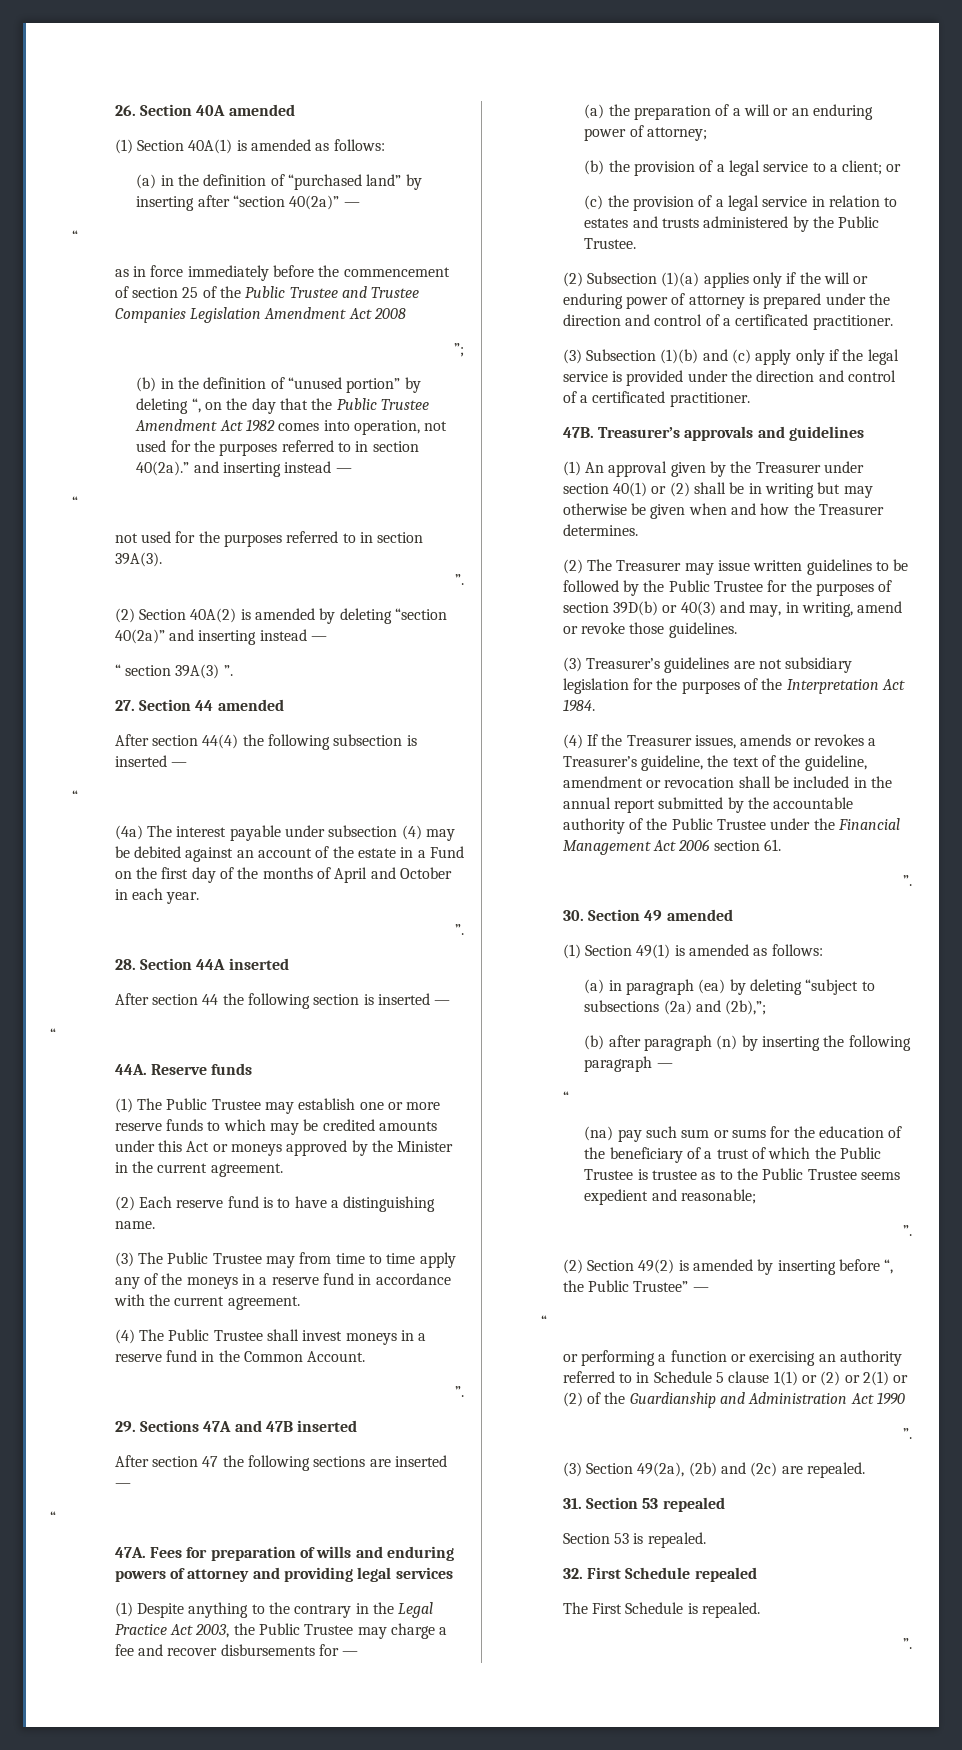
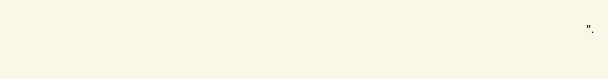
- 26. Section 40A amended
- (1) Section 40A(1) is amended as follows:
- (a) in the definition of “purchased land” by inserting after “section 40(2a)” —
- “
- as in force immediately before the commencement of section 25 of the Public Trustee and Trustee Companies Legislation Amendment Act 2008
- ”;
- (b) in the definition of “unused portion” by deleting “, on the day that the Public Trustee Amendment Act 1982 comes into operation, not used for the purposes referred to in section 40(2a).” and inserting instead —
- “
- not used for the purposes referred to in section 39A(3).
- ”.
- (2) Section 40A(2) is amended by deleting “section 40(2a)” and inserting instead —
- “ section 39A(3) ”.
- 27. Section 44 amended
- After section 44(4) the following subsection is inserted —
- “
- (4a) The interest payable under subsection (4) may be debited against an account of the estate in a Fund on the first day of the months of April and October in each year.
- ”.
- 28. Section 44A inserted
- After section 44 the following section is inserted —
- “
- 44A. Reserve funds
- (1) The Public Trustee may establish one or more reserve funds to which may be credited amounts under this Act or moneys approved by the Minister in the current agreement.
- (2) Each reserve fund is to have a distinguishing name.
- (3) The Public Trustee may from time to time apply any of the moneys in a reserve fund in accordance with the current agreement.
- (4) The Public Trustee shall invest moneys in a reserve fund in the Common Account.
- ”.
- 29. Sections 47A and 47B inserted
- After section 47 the following sections are inserted —
- “
- 47A. Fees for preparation of wills and enduring powers of attorney and providing legal services
- (1) Despite anything to the contrary in the Legal Practice Act 2003, the Public Trustee may charge a fee and recover disbursements for —
- (a) the preparation of a will or an enduring power of attorney;
- (b) the provision of a legal service to a client; or
- (c) the provision of a legal service in relation to estates and trusts administered by the Public Trustee.
- (2) Subsection (1)(a) applies only if the will or enduring power of attorney is prepared under the direction and control of a certificated practitioner.
- (3) Subsection (1)(b) and (c) apply only if the legal service is provided under the direction and control of a certificated practitioner.
- 47B. Treasurer’s approvals and guidelines
- (1) An approval given by the Treasurer under section 40(1) or (2) shall be in writing but may otherwise be given when and how the Treasurer determines.
- (2) The Treasurer may issue written guidelines to be followed by the Public Trustee for the purposes of section 39D(b) or 40(3) and may, in writing, amend or revoke those guidelines.
- (3) Treasurer’s guidelines are not subsidiary legislation for the purposes of the Interpretation Act 1984.
- (4) If the Treasurer issues, amends or revokes a Treasurer’s guideline, the text of the guideline, amendment or revocation shall be included in the annual report submitted by the accountable authority of the Public Trustee under the Financial Management Act 2006 section 61.
- ”.
- 30. Section 49 amended
- (1) Section 49(1) is amended as follows:
- (a) in paragraph (ea) by deleting “subject to subsections (2a) and (2b),”;
- (b) after paragraph (n) by inserting the following paragraph —
- “
- (na) pay such sum or sums for the education of the beneficiary of a trust of which the Public Trustee is trustee as to the Public Trustee seems expedient and reasonable;
- ”.
- (2) Section 49(2) is amended by inserting before “, the Public Trustee” —
- “
- or performing a function or exercising an authority referred to in Schedule 5 clause 1(1) or (2) or 2(1) or (2) of the Guardianship and Administration Act 1990
- ”.
- (3) Section 49(2a), (2b) and (2c) are repealed.
- 31. Section 53 repealed
- Section 53 is repealed.
- 32. First Schedule repealed
- The First Schedule is repealed.

